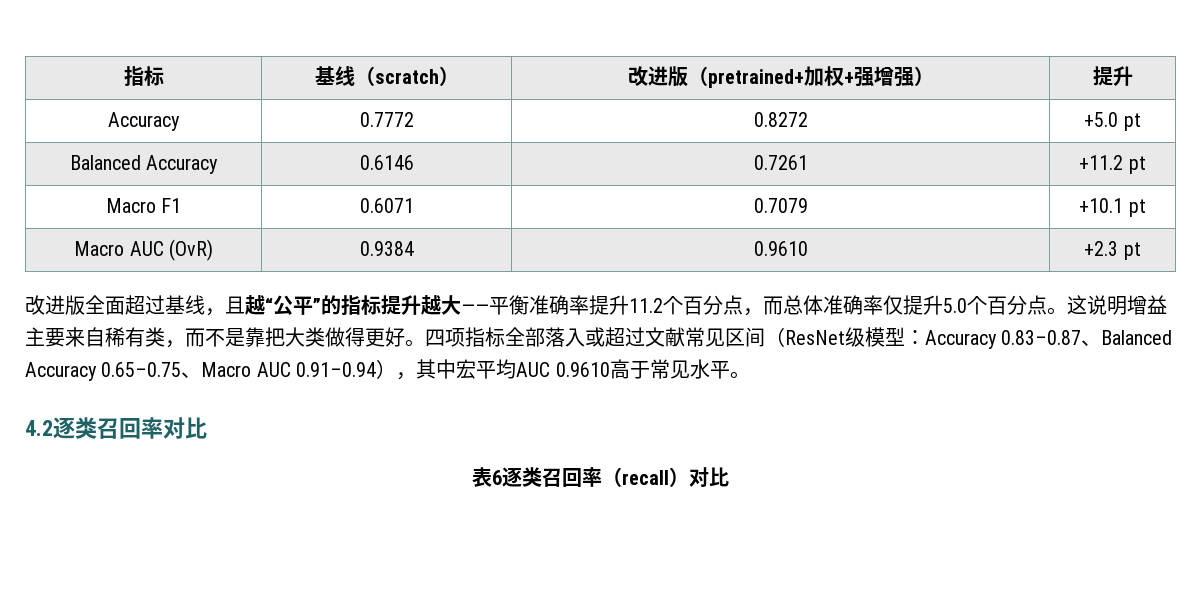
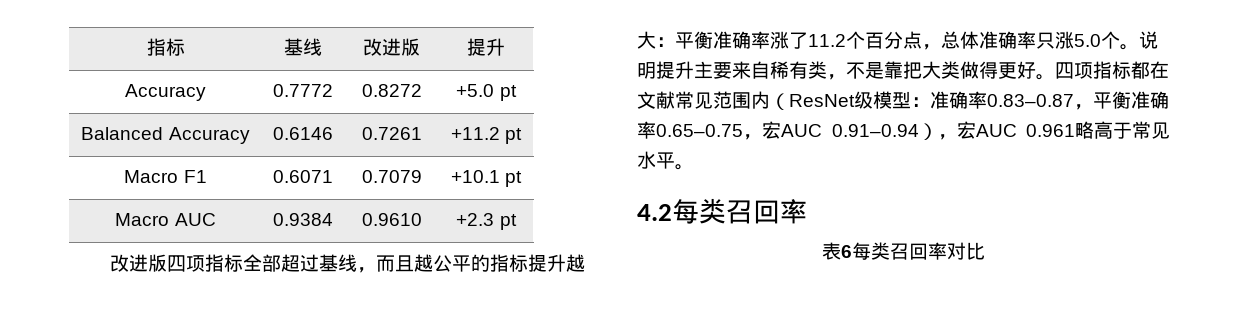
- 指标 | 基线（scratch） | 改进版（pretrained+加权+强增强） | 提升
+ 指标 | 基线 | 改进版 | 提升
- Macro AUC (OvR) | 0.9384 | 0.9610 | +2.3 pt
+ Macro AUC | 0.9384 | 0.9610 | +2.3 pt
- 改进版全面超过基线，且越“公平”的指标提升越大——平衡准确率提升11.2个百分点，而总体准确率仅提升5.0个百分点。这说明增益主要来自稀有类，而不是靠把大类做得更好。
+ 改进版四项指标全部超过基线，而且越公平的指标提升越大：平衡准确率涨了11.2个百分点，总体准确率只涨5.0个。说明提升主要来自稀有类，不是靠把大类做得更好。
- 四项指标全部落入或超过文献常见区间（ResNet级模型：Accuracy 0.83–0.87、Balanced Accuracy 0.65–0.75、Macro AUC 0.91–0.94），其中宏平均AUC 0.9610高于常见水平。
+ 四项指标都在文献常见范围内（ResNet级模型：准确率0.83–0.87，平衡准确率0.65–0.75，宏AUC 0.91–0.94），宏AUC 0.961略高于常见水平。
- 4.2逐类召回率对比
+ 4.2每类召回率
+ 表6每类召回率对比
- 表6逐类召回率（recall）对比

